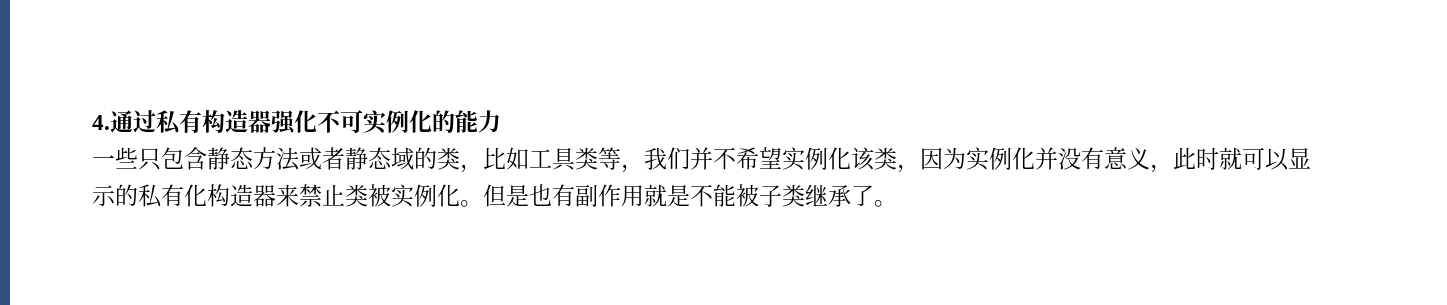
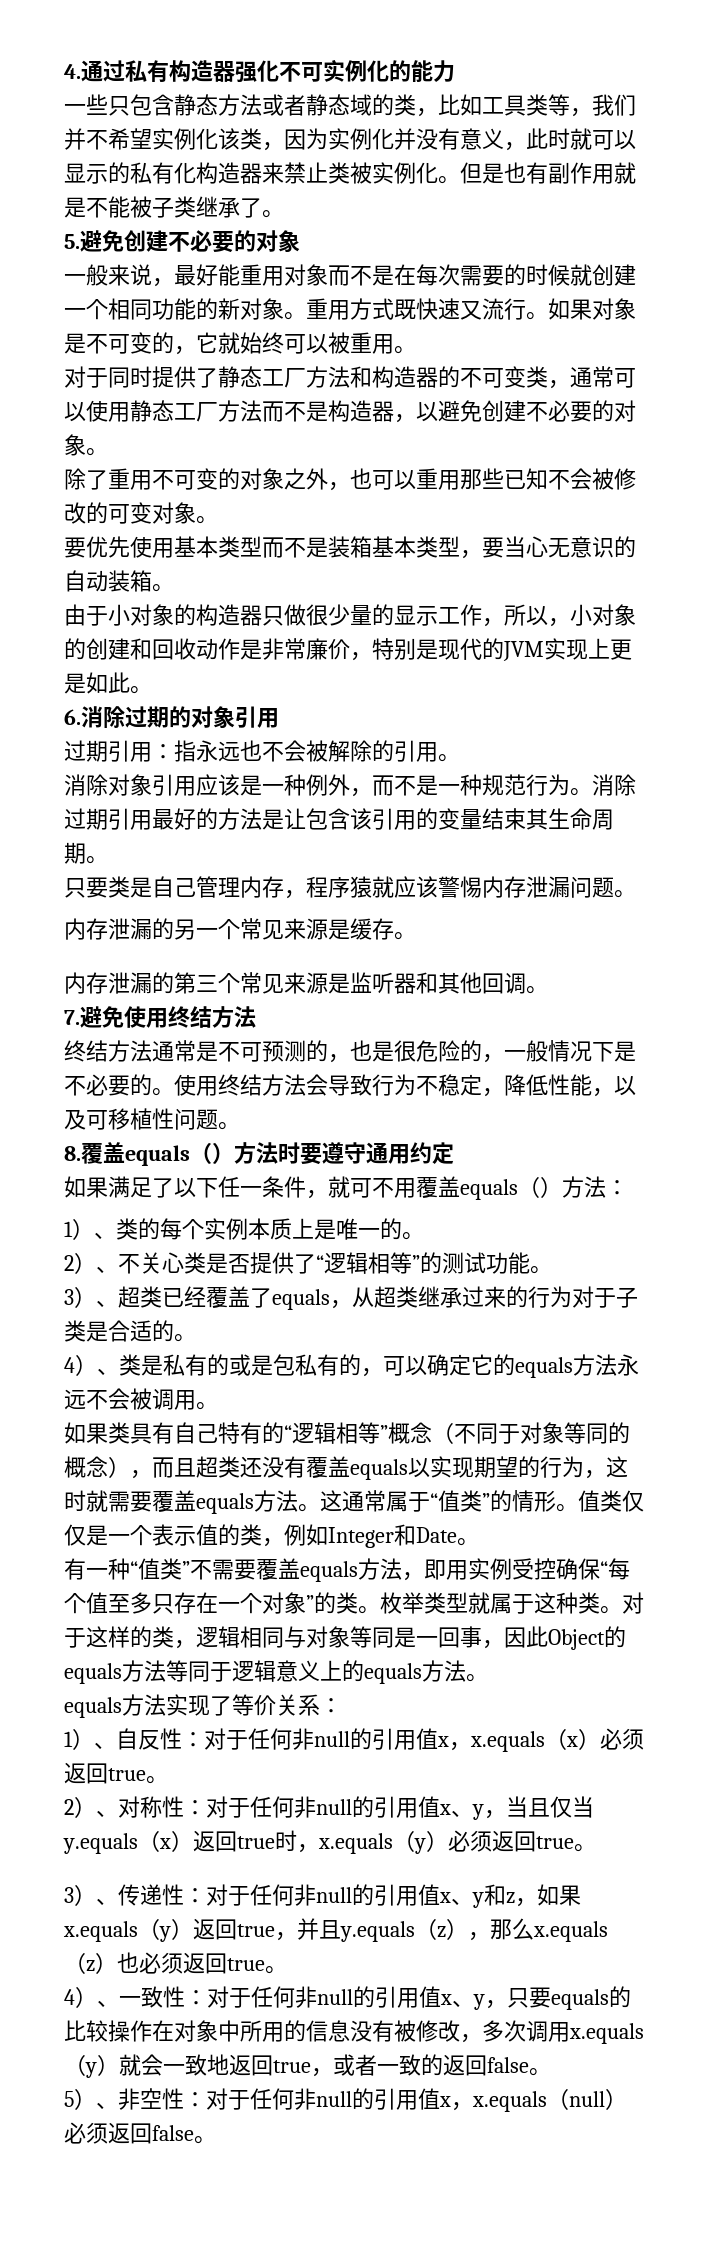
+ 5.避免创建不必要的对象
+ 一般来说，最好能重用对象而不是在每次需要的时候就创建一个相同功能的新对象。重用方式既快速又流行。如果对象是不可变的，它就始终可以被重用。
+ 对于同时提供了静态工厂方法和构造器的不可变类，通常可以使用静态工厂方法而不是构造器，以避免创建不必要的对象。
+ 除了重用不可变的对象之外，也可以重用那些已知不会被修改的可变对象。
+ 要优先使用基本类型而不是装箱基本类型，要当心无意识的自动装箱。
+ 由于小对象的构造器只做很少量的显示工作，所以，小对象的创建和回收动作是非常廉价，特别是现代的JVM实现上更是如此。
+ 6.消除过期的对象引用
+ 过期引用：指永远也不会被解除的引用。
+ 消除对象引用应该是一种例外，而不是一种规范行为。消除过期引用最好的方法是让包含该引用的变量结束其生命周期。
+ 只要类是自己管理内存，程序猿就应该警惕内存泄漏问题。
+ 内存泄漏的另一个常见来源是缓存。
+ 内存泄漏的第三个常见来源是监听器和其他回调。
+ 7.避免使用终结方法
+ 终结方法通常是不可预测的，也是很危险的，一般情况下是不必要的。使用终结方法会导致行为不稳定，降低性能，以及可移植性问题。
+ 8.覆盖equals（）方法时要遵守通用约定
+ 如果满足了以下任一条件，就可不用覆盖equals（）方法：
+ 1）、类的每个实例本质上是唯一的。
+ 2）、不关心类是否提供了“逻辑相等”的测试功能。
+ 3）、超类已经覆盖了equals，从超类继承过来的行为对于子类是合适的。
+ 4）、类是私有的或是包私有的，可以确定它的equals方法永远不会被调用。
+ 如果类具有自己特有的“逻辑相等”概念（不同于对象等同的概念），而且超类还没有覆盖equals以实现期望的行为，这时就需要覆盖equals方法。这通常属于“值类”的情形。值类仅仅是一个表示值的类，例如Integer和Date。
+ 有一种“值类”不需要覆盖equals方法，即用实例受控确保“每个值至多只存在一个对象”的类。枚举类型就属于这种类。对于这样的类，逻辑相同与对象等同是一回事，因此Object的equals方法等同于逻辑意义上的equals方法。
+ equals方法实现了等价关系：
+ 1）、自反性：对于任何非null的引用值x，x.equals（x）必须返回true。
+ 2）、对称性：对于任何非null的引用值x、y，当且仅当y.equals（x）返回true时，x.equals（y）必须返回true。
+ 3）、传递性：对于任何非null的引用值x、y和z，如果x.equals（y）返回true，并且y.equals（z），那么x.equals（z）也必须返回true。
+ 4）、一致性：对于任何非null的引用值x、y，只要equals的比较操作在对象中所用的信息没有被修改，多次调用x.equals（y）就会一致地返回true，或者一致的返回false。
+ 5）、非空性：对于任何非null的引用值x，x.equals（null）必须返回false。

